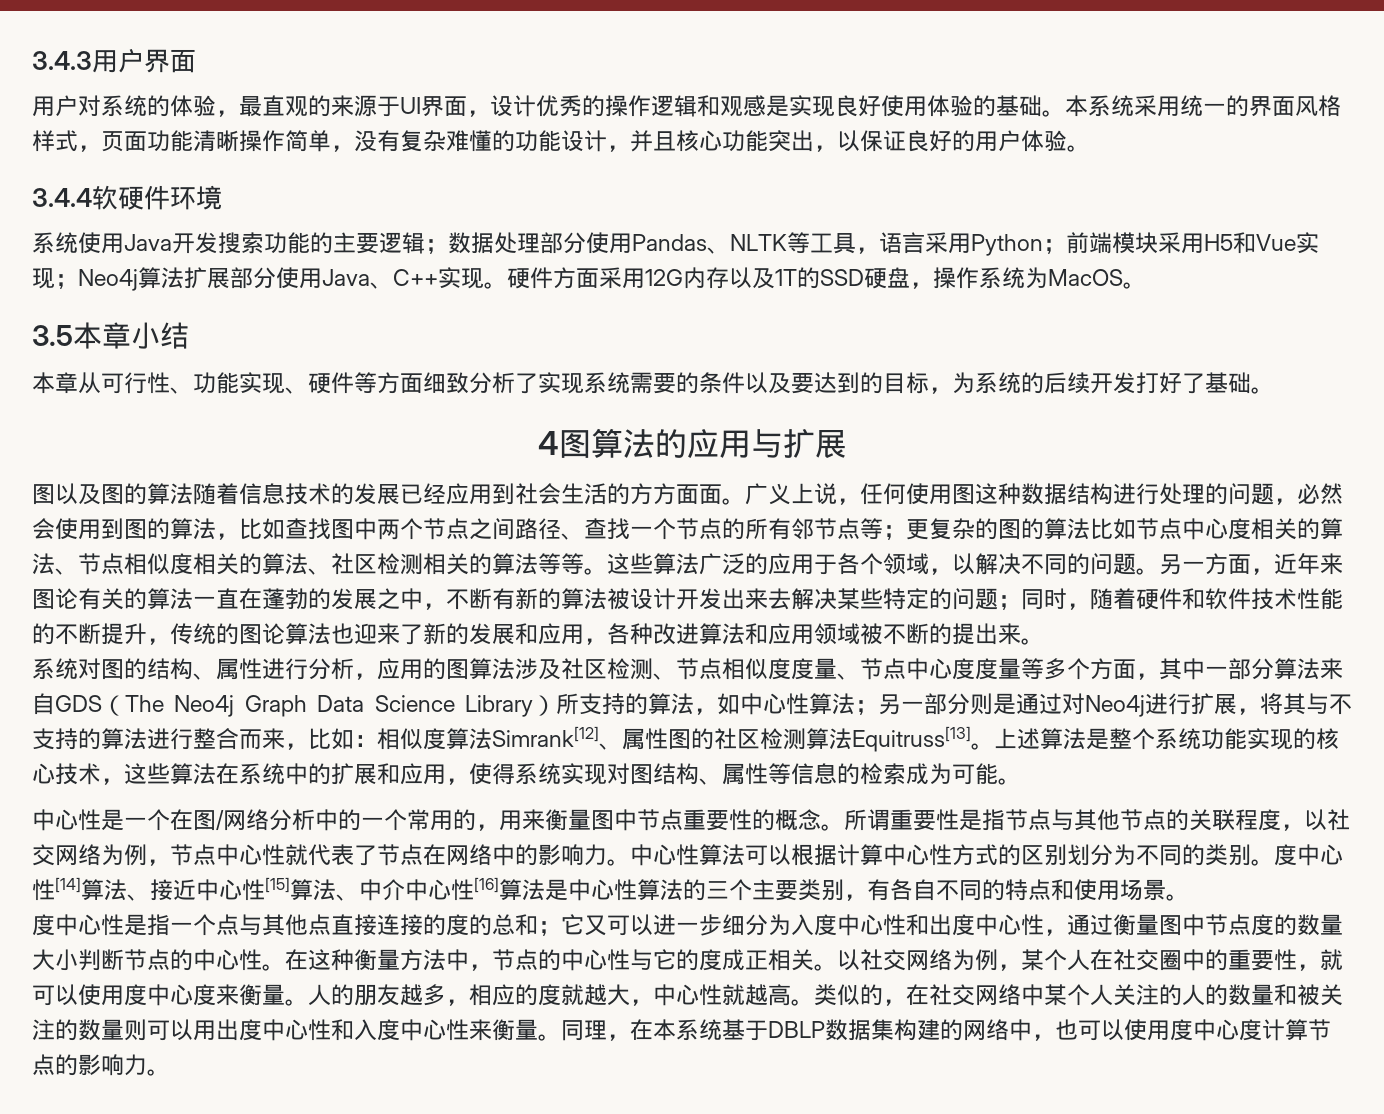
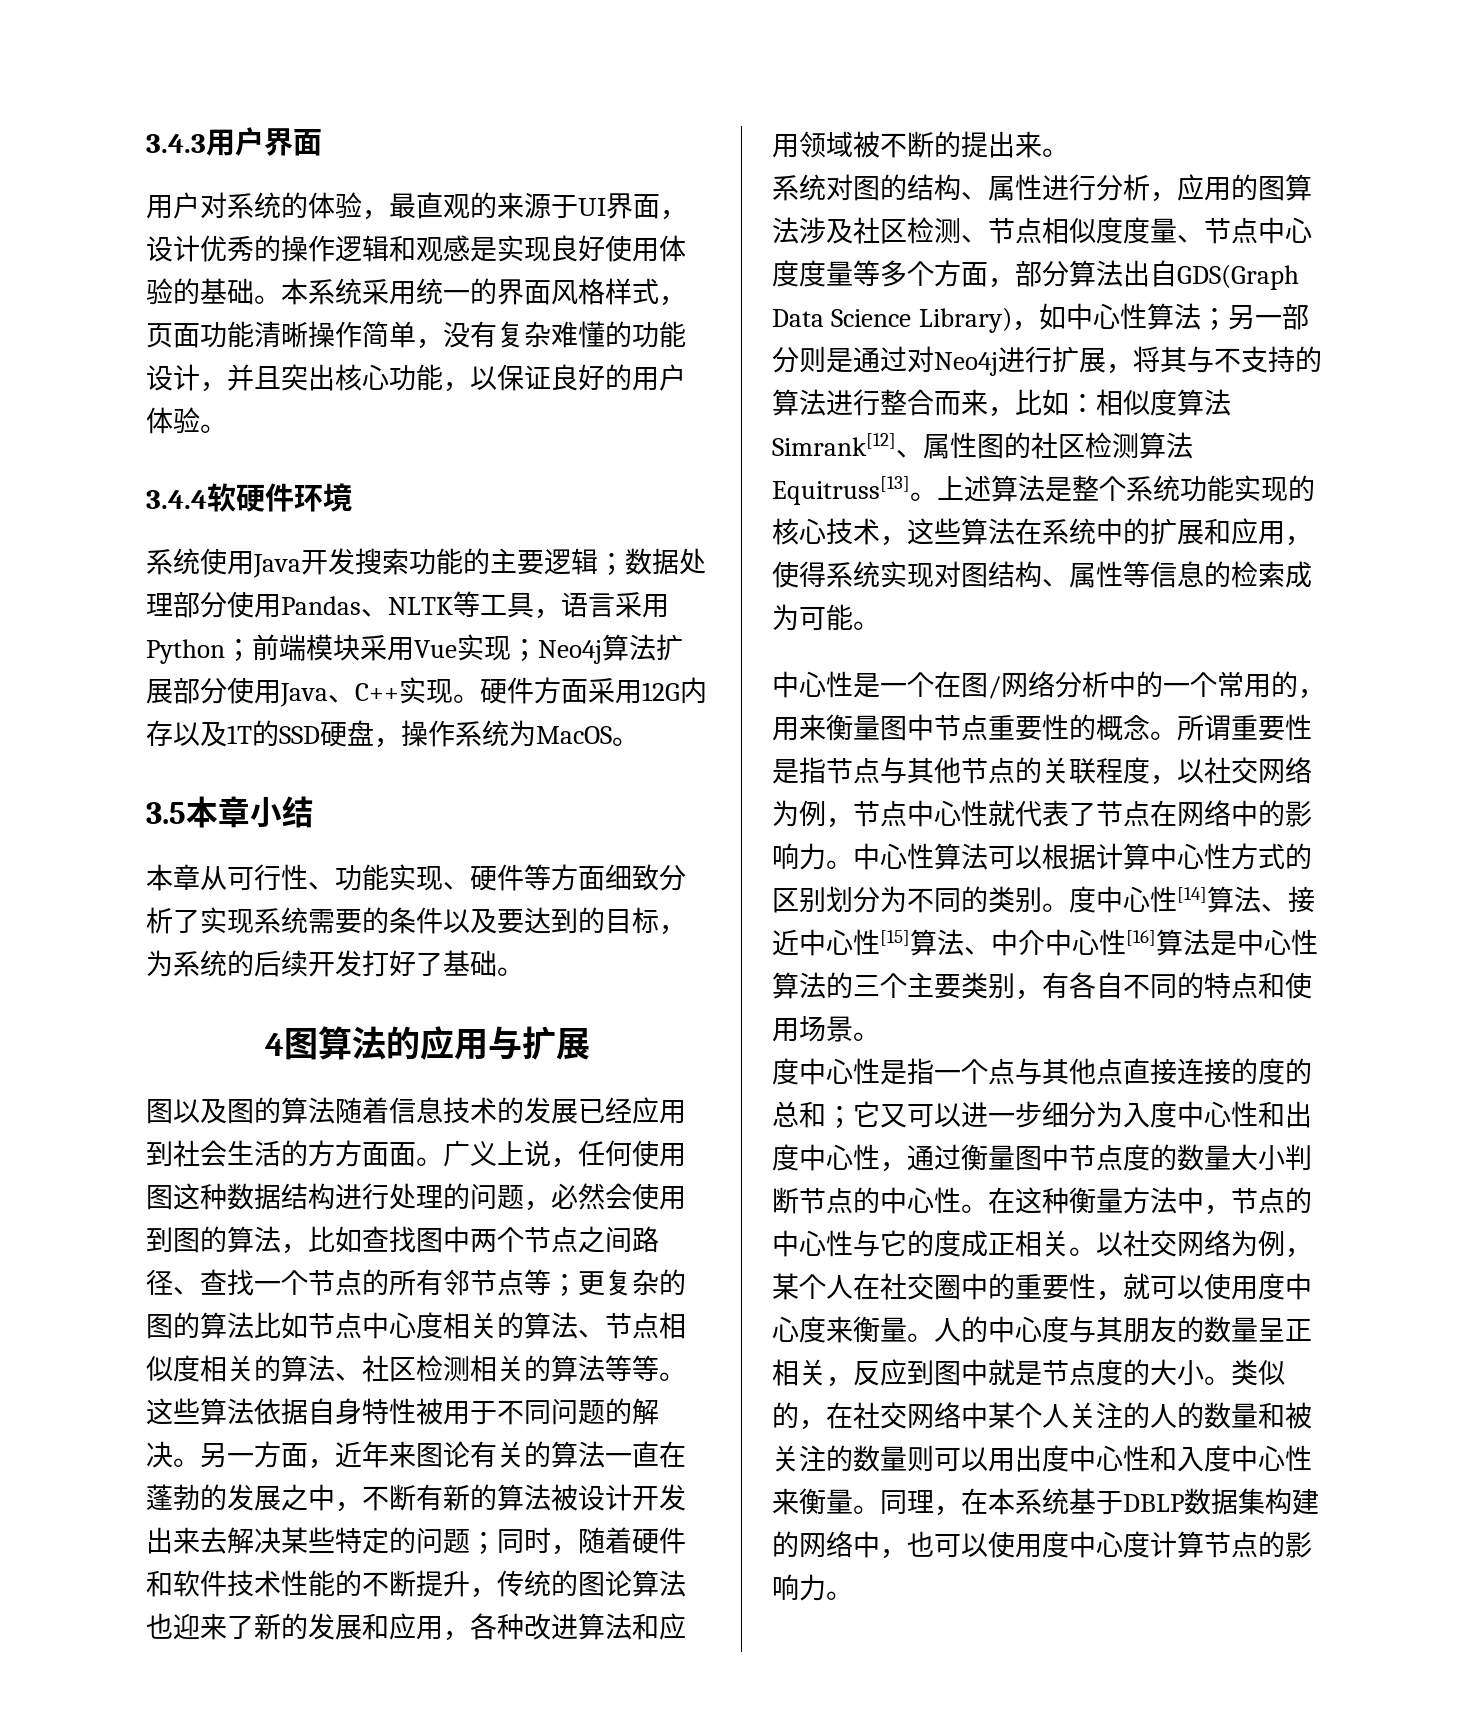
- 本系统采用统一的界面风格样式，页面功能清晰操作简单，没有复杂难懂的功能设计，并且核心功能突出，以保证良好的用户体验。
+ 本系统采用统一的界面风格样式，页面功能清晰操作简单，没有复杂难懂的功能设计，并且突出核心功能，以保证良好的用户体验。
- 系统使用Java开发搜索功能的主要逻辑；数据处理部分使用Pandas、NLTK等工具，语言采用Python；前端模块采用H5和Vue实现；Neo4j算法扩展部分使用Java、C++实现。
+ 系统使用Java开发搜索功能的主要逻辑；数据处理部分使用Pandas、NLTK等工具，语言采用Python；前端模块采用Vue实现；Neo4j算法扩展部分使用Java、C++实现。
- 这些算法广泛的应用于各个领域，以解决不同的问题。
+ 这些算法依据自身特性被用于不同问题的解决。
- 系统对图的结构、属性进行分析，应用的图算法涉及社区检测、节点相似度度量、节点中心度度量等多个方面，其中一部分算法来自GDS（The Neo4j Graph Data Science Library）所支持的算法，如中心性算法；另一部分则是通过对Neo4j进行扩展，将其与不支持的算法进行整合而来，比如：相似度算法Simrank[12]、属性图的社区检测算法Equitruss[13]。
+ 系统对图的结构、属性进行分析，应用的图算法涉及社区检测、节点相似度度量、节点中心度度量等多个方面，部分算法出自GDS(Graph Data Science Library)，如中心性算法；另一部分则是通过对Neo4j进行扩展，将其与不支持的算法进行整合而来，比如：相似度算法Simrank[12]、属性图的社区检测算法Equitruss[13]。
- 人的朋友越多，相应的度就越大，中心性就越高。
+ 人的中心度与其朋友的数量呈正相关，反应到图中就是节点度的大小。

